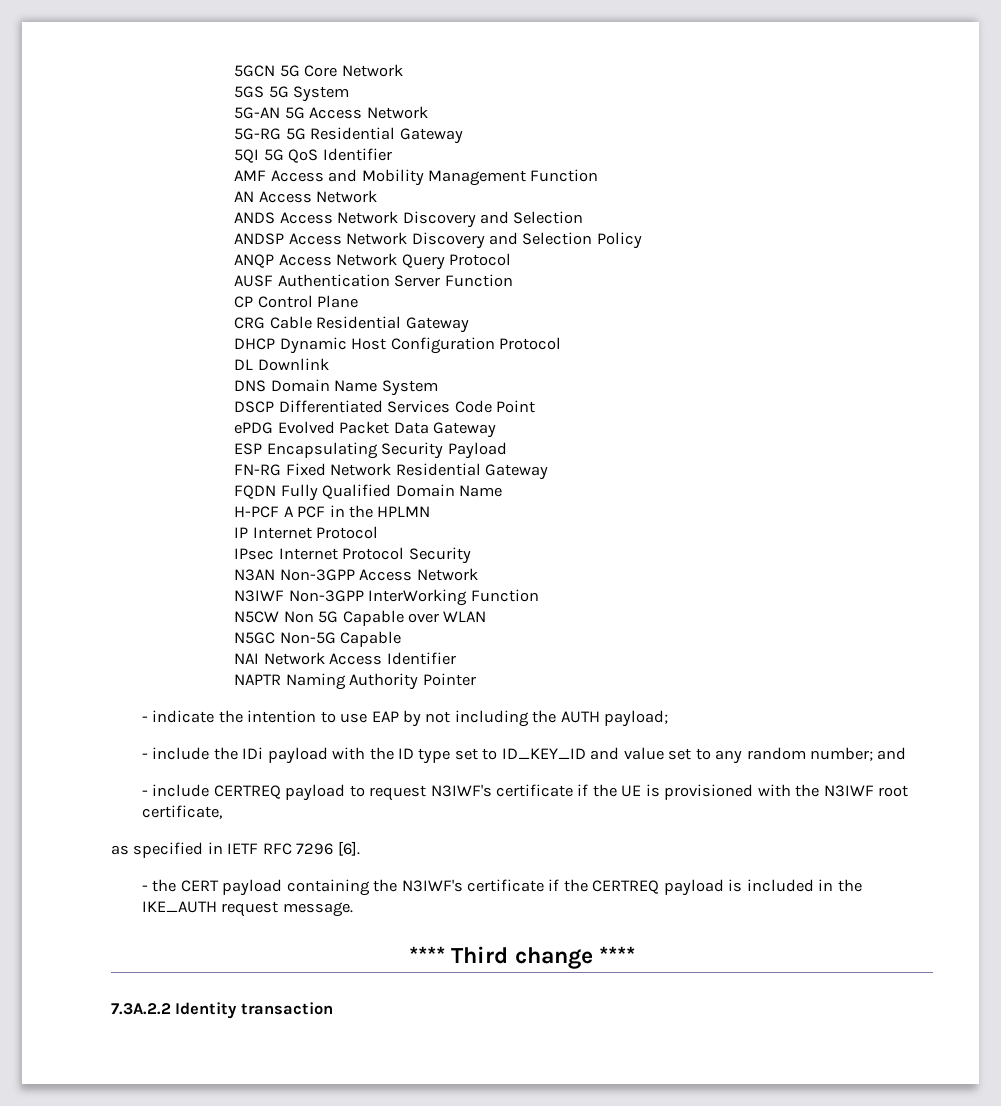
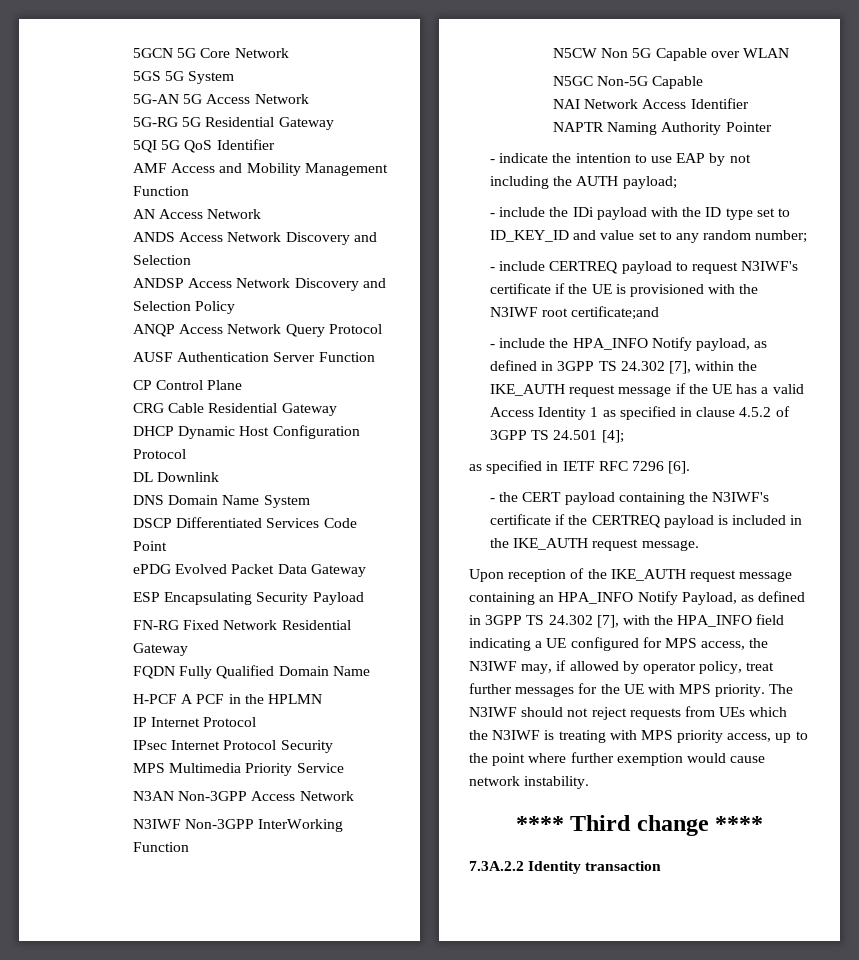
+ MPS Multimedia Priority Service
- - include the IDi payload with the ID type set to ID_KEY_ID and value set to any random number; and
+ - include the IDi payload with the ID type set to ID_KEY_ID and value set to any random number;
- - include CERTREQ payload to request N3IWF's certificate if the UE is provisioned with the N3IWF root certificate,
+ - include CERTREQ payload to request N3IWF's certificate if the UE is provisioned with the N3IWF root certificate;and
+ - include the HPA_INFO Notify payload, as defined in 3GPP TS 24.302 [7], within the IKE_AUTH request message if the UE has a valid Access Identity 1 as specified in clause 4.5.2 of 3GPP TS 24.501 [4];
+ Upon reception of the IKE_AUTH request message containing an HPA_INFO Notify Payload, as defined in 3GPP TS 24.302 [7], with the HPA_INFO field indicating a UE configured for MPS access, the N3IWF may, if allowed by operator policy, treat further messages for the UE with MPS priority. The N3IWF should not reject requests from UEs which the N3IWF is treating with MPS priority access, up to the point where further exemption would cause network instability.

